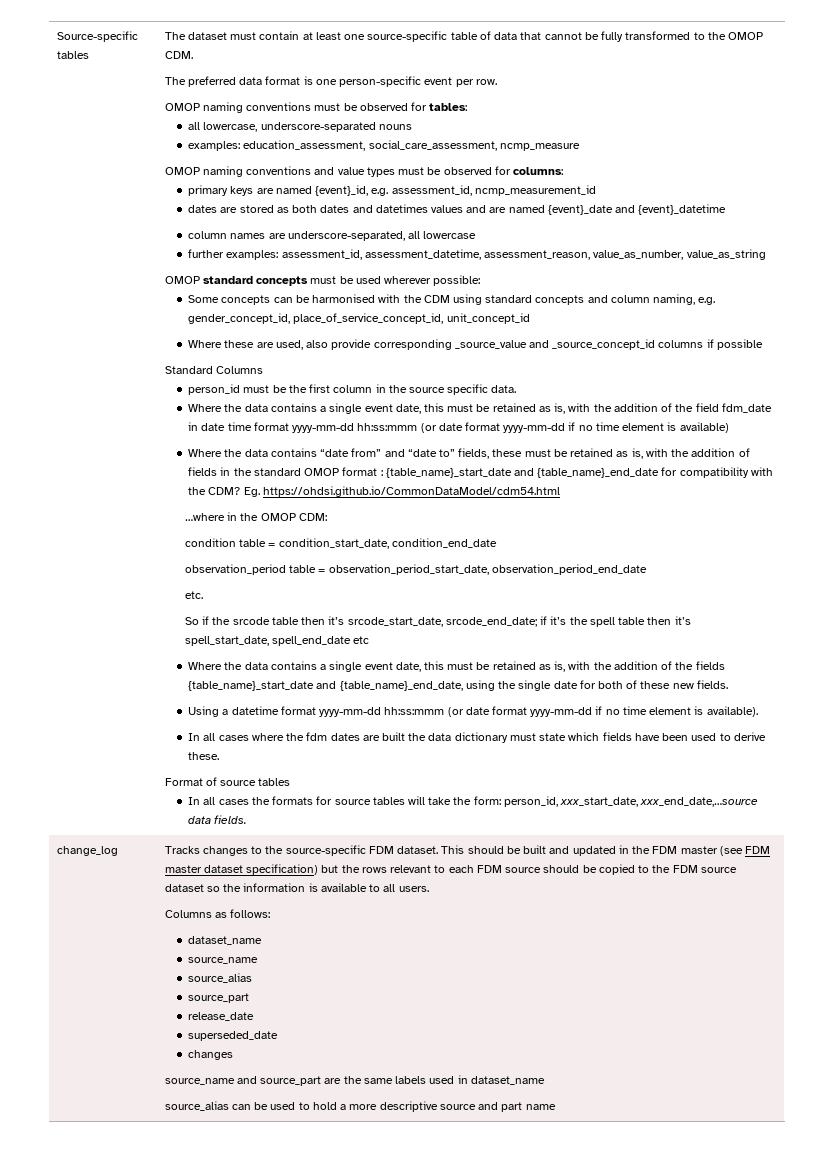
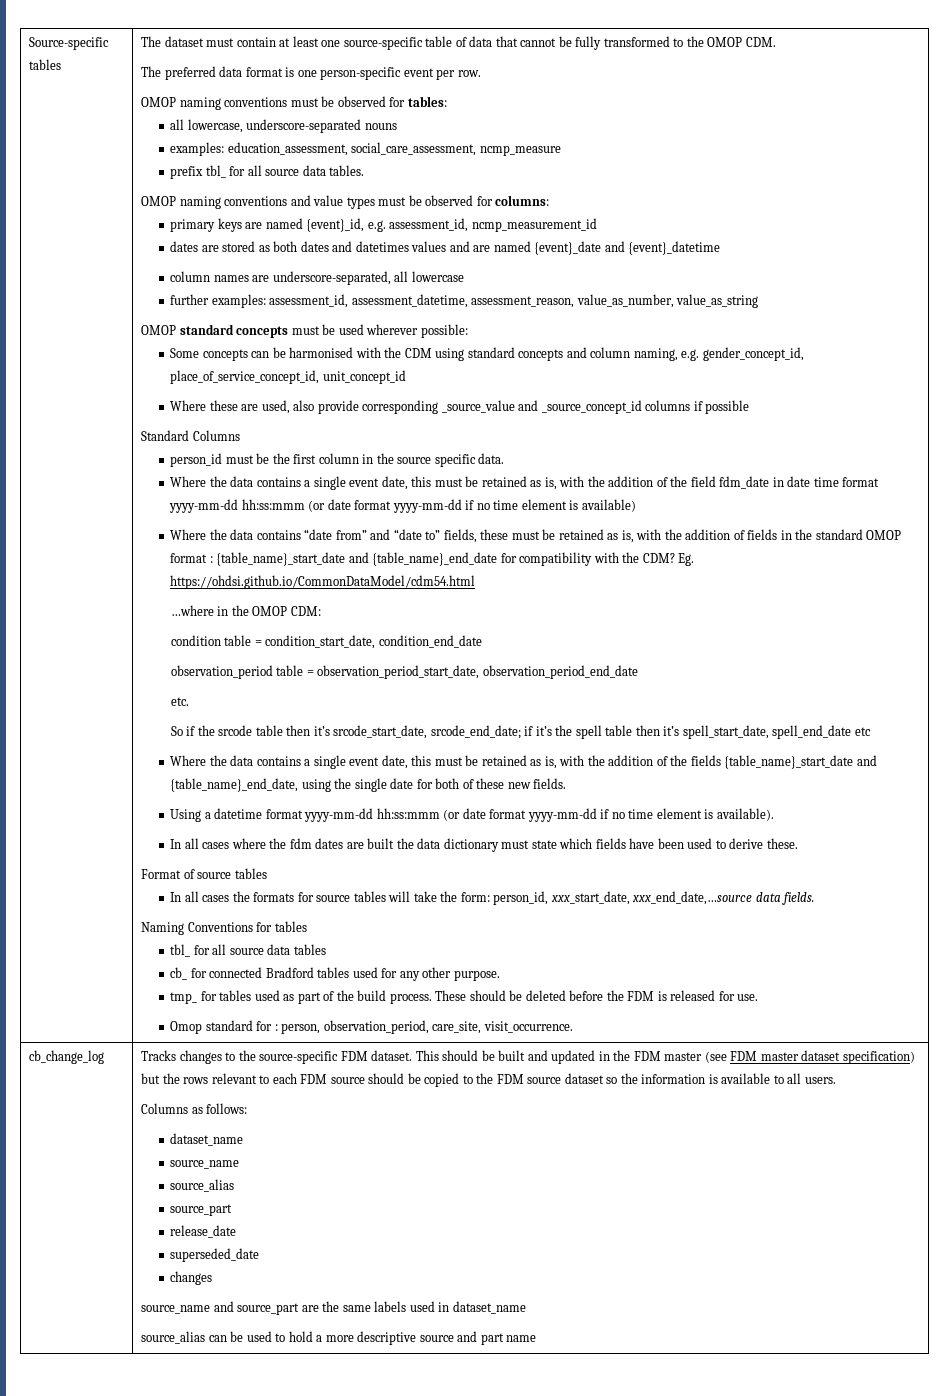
+ prefix tbl_ for all source data tables.
- change_log
+ Naming Conventions for tables
+ tbl_ for all source data tables
+ cb_ for connected Bradford tables used for any other purpose.
+ tmp_ for tables used as part of the build process. These should be deleted before the FDM is released for use.
+ Omop standard for : person, observation_period, care_site, visit_occurrence.
+ cb_change_log

